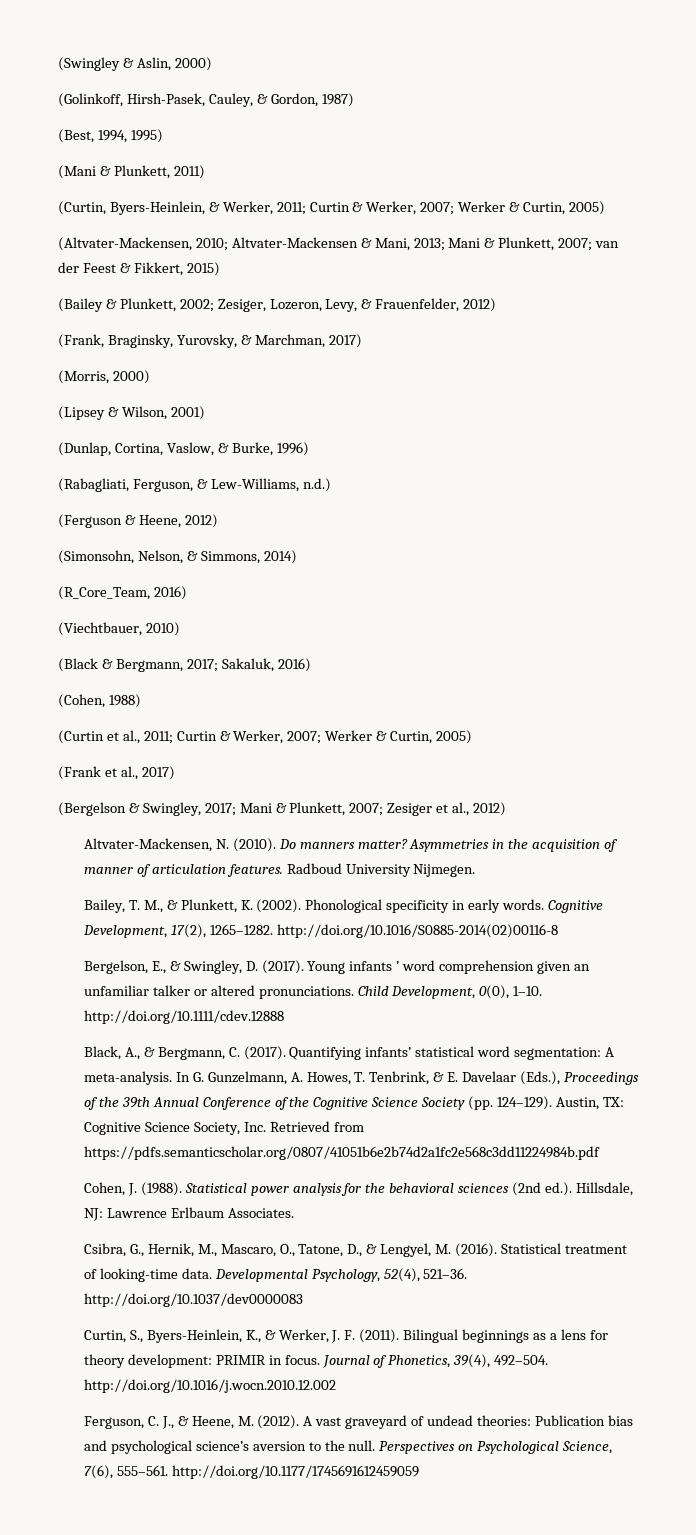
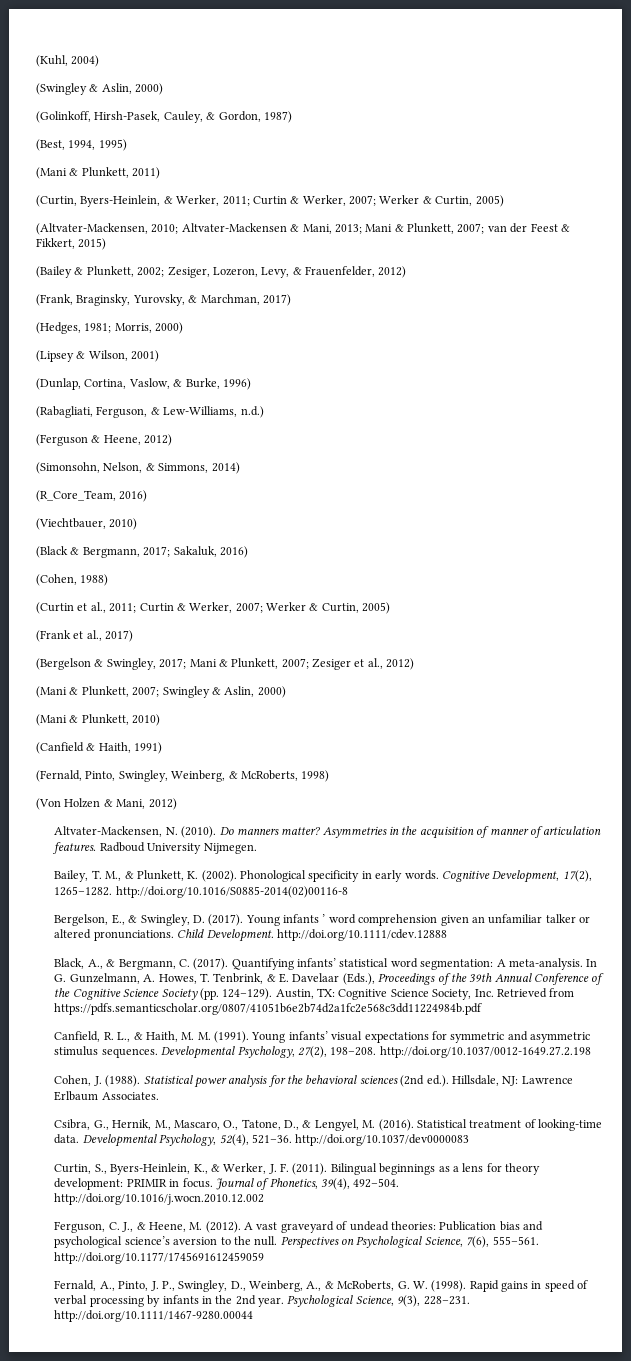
+ (Kuhl, 2004)
- (Morris, 2000)
+ (Hedges, 1981; Morris, 2000)
+ (Mani & Plunkett, 2007; Swingley & Aslin, 2000)
+ (Mani & Plunkett, 2010)
+ (Canfield & Haith, 1991)
+ (Fernald, Pinto, Swingley, Weinberg, & McRoberts, 1998)
+ (Von Holzen & Mani, 2012)
- Child Development, 0(0), 1–10. http://doi.org/10.1111/cdev.12888
+ Child Development. http://doi.org/10.1111/cdev.12888
+ Canfield, R. L., & Haith, M. M. (1991). Young infants’ visual expectations for symmetric and asymmetric stimulus sequences. Developmental Psychology, 27(2), 198–208. http://doi.org/10.1037/0012-1649.27.2.198
+ Fernald, A., Pinto, J. P., Swingley, D., Weinberg, A., & McRoberts, G. W. (1998). Rapid gains in speed of verbal processing by infants in the 2nd year. Psychological Science, 9(3), 228–231. http://doi.org/10.1111/1467-9280.00044

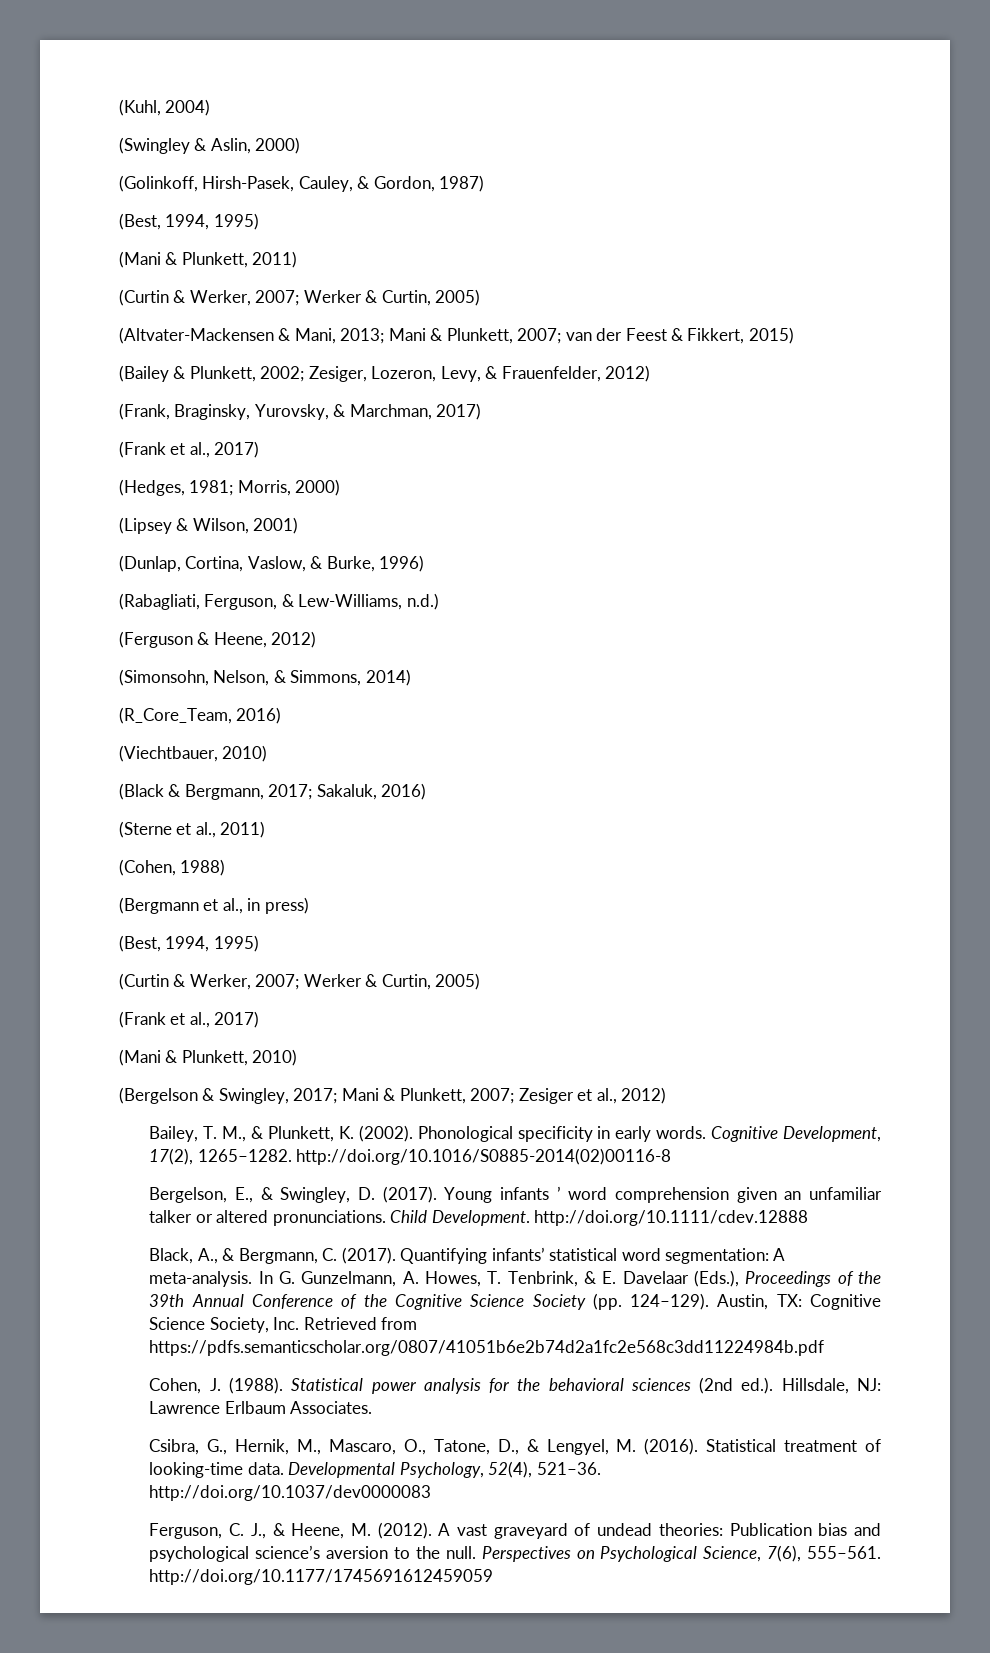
  (Mani & Plunkett, 2011)
- (Curtin, Byers-Heinlein, & Werker, 2011; Curtin & Werker, 2007; Werker & Curtin, 2005)
- (Altvater-Mackensen, 2010; Altvater-Mackensen & Mani, 2013; Mani & Plunkett, 2007; van der Feest & Fikkert, 2015)
+ (Curtin & Werker, 2007; Werker & Curtin, 2005)
+ (Altvater-Mackensen & Mani, 2013; Mani & Plunkett, 2007; van der Feest & Fikkert, 2015)
  (Frank, Braginsky, Yurovsky, & Marchman, 2017)
+ (Frank et al., 2017)
+ (Sterne et al., 2011)
- (Curtin et al., 2011; Curtin & Werker, 2007; Werker & Curtin, 2005)
+ (Bergmann et al., in press)
+ (Best, 1994, 1995)
+ (Curtin & Werker, 2007; Werker & Curtin, 2005)
+ (Mani & Plunkett, 2010)
- (Mani & Plunkett, 2007; Swingley & Aslin, 2000)
- (Mani & Plunkett, 2010)
- (Canfield & Haith, 1991)
- (Fernald, Pinto, Swingley, Weinberg, & McRoberts, 1998)
- (Von Holzen & Mani, 2012)
- Altvater-Mackensen, N. (2010). Do manners matter? Asymmetries in the acquisition of manner of articulation features. Radboud University Nijmegen.
- Canfield, R. L., & Haith, M. M. (1991). Young infants’ visual expectations for symmetric and asymmetric stimulus sequences. Developmental Psychology, 27(2), 198–208. http://doi.org/10.1037/0012-1649.27.2.198
- Curtin, S., Byers-Heinlein, K., & Werker, J. F. (2011). Bilingual beginnings as a lens for theory development: PRIMIR in focus. Journal of Phonetics, 39(4), 492–504. http://doi.org/10.1016/j.wocn.2010.12.002
- Fernald, A., Pinto, J. P., Swingley, D., Weinberg, A., & McRoberts, G. W. (1998). Rapid gains in speed of verbal processing by infants in the 2nd year. Psychological Science, 9(3), 228–231. http://doi.org/10.1111/1467-9280.00044

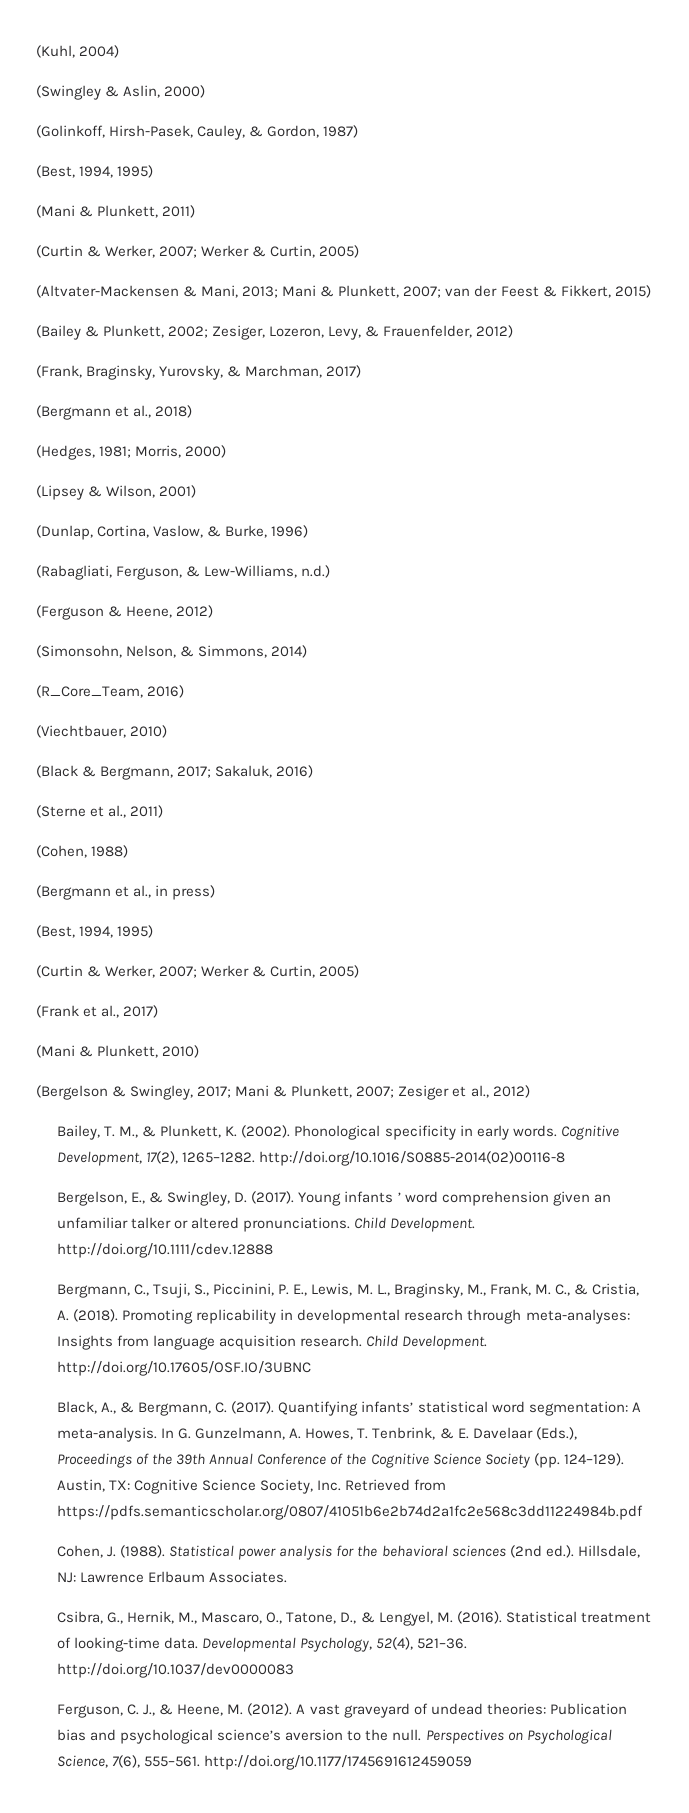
  (Frank, Braginsky, Yurovsky, & Marchman, 2017)
- (Frank et al., 2017)
+ (Bergmann et al., 2018)
+ Bergmann, C., Tsuji, S., Piccinini, P. E., Lewis, M. L., Braginsky, M., Frank, M. C., & Cristia, A. (2018). Promoting replicability in developmental research through meta-analyses: Insights from language acquisition research. Child Development. http://doi.org/10.17605/OSF.IO/3UBNC

